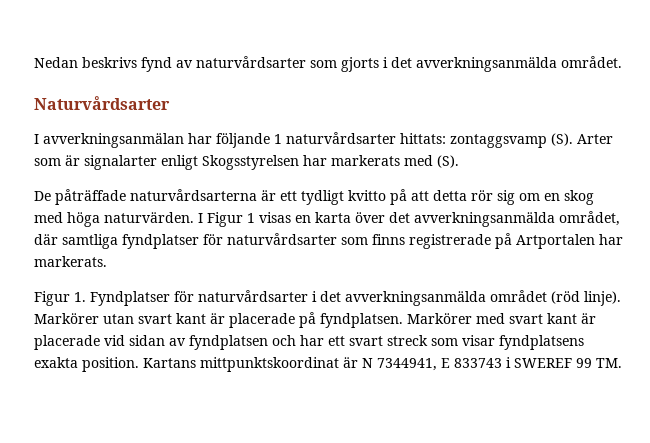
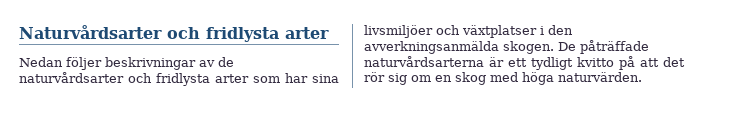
- Nedan beskrivs fynd av naturvårdsarter som gjorts i det avverkningsanmälda området.
- Naturvårdsarter
- I avverkningsanmälan har följande 1 naturvårdsarter hittats: zontaggsvamp (S). Arter som är signalarter enligt Skogsstyrelsen har markerats med (S).
- De påträffade naturvårdsarterna är ett tydligt kvitto på att detta rör sig om en skog med höga naturvärden. I Figur 1 visas en karta över det avverkningsanmälda området, där samtliga fyndplatser för naturvårdsarter som finns registrerade på Artportalen har markerats.
- Figur 1. Fyndplatser för naturvårdsarter i det avverkningsanmälda området (röd linje). Markörer utan svart kant är placerade på fyndplatsen. Markörer med svart kant är placerade vid sidan av fyndplatsen och har ett svart streck som visar fyndplatsens exakta position. Kartans mittpunktskoordinat är N 7344941, E 833743 i SWEREF 99 TM.
+ Naturvårdsarter och fridlysta arter
+ Nedan följer beskrivningar av de naturvårdsarter och fridlysta arter som har sina livsmiljöer och växtplatser i den avverkningsanmälda skogen. De påträffade naturvårdsarterna är ett tydligt kvitto på att det rör sig om en skog med höga naturvärden.

